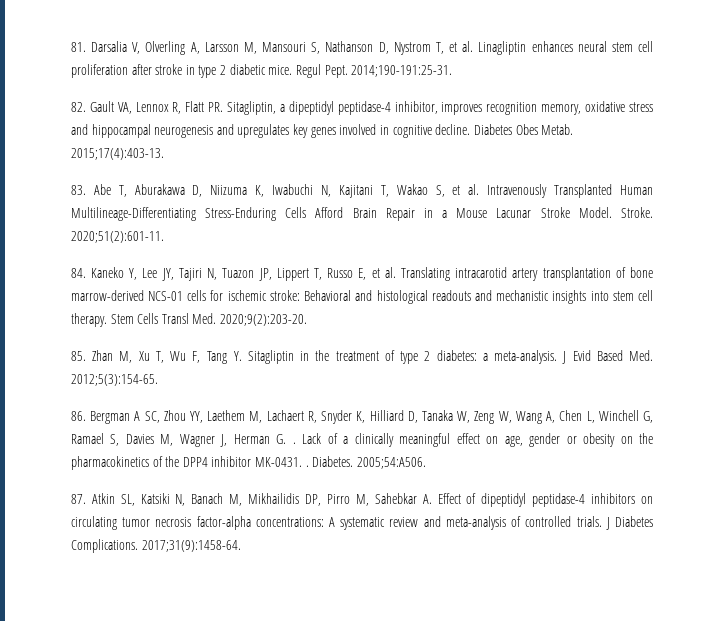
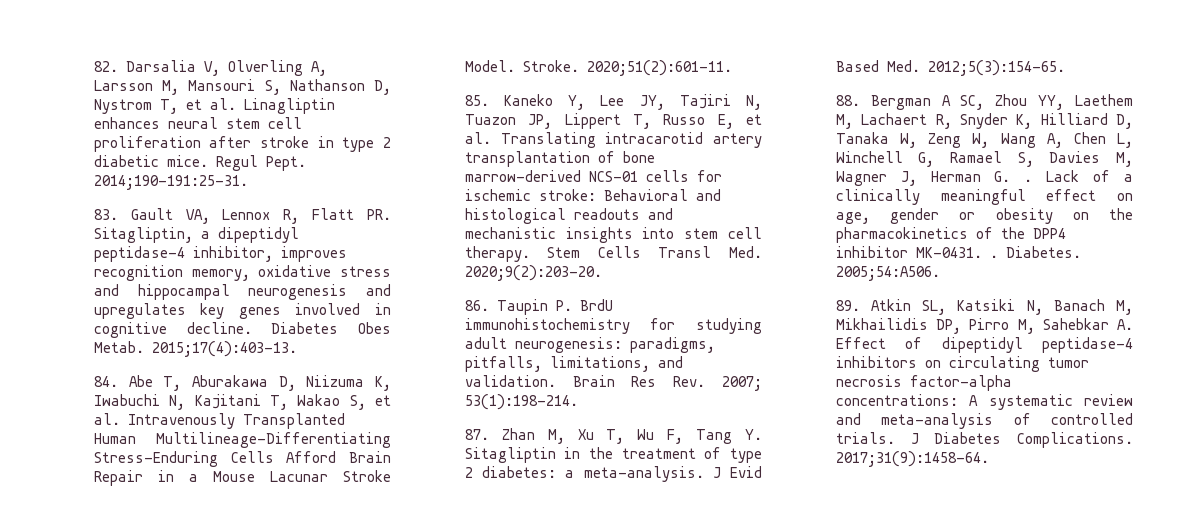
- 81. Darsalia V, Olverling A, Larsson M, Mansouri S, Nathanson D, Nystrom T, et al. Linagliptin enhances neural stem cell proliferation after stroke in type 2 diabetic mice.
+ 82. Darsalia V, Olverling A, Larsson M, Mansouri S, Nathanson D, Nystrom T, et al. Linagliptin enhances neural stem cell proliferation after stroke in type 2 diabetic mice.
- 82. Gault VA, Lennox R, Flatt PR. Sitagliptin, a dipeptidyl peptidase-4 inhibitor, improves recognition memory, oxidative stress and hippocampal neurogenesis and upregulates key genes involved in cognitive decline.
+ 83. Gault VA, Lennox R, Flatt PR. Sitagliptin, a dipeptidyl peptidase-4 inhibitor, improves recognition memory, oxidative stress and hippocampal neurogenesis and upregulates key genes involved in cognitive decline.
- 83. Abe T, Aburakawa D, Niizuma K, Iwabuchi N, Kajitani T, Wakao S, et al. Intravenously Transplanted Human Multilineage-Differentiating Stress-Enduring Cells Afford Brain Repair in a Mouse Lacunar Stroke Model.
+ 84. Abe T, Aburakawa D, Niizuma K, Iwabuchi N, Kajitani T, Wakao S, et al. Intravenously Transplanted Human Multilineage-Differentiating Stress-Enduring Cells Afford Brain Repair in a Mouse Lacunar Stroke Model.
- 84. Kaneko Y, Lee JY, Tajiri N, Tuazon JP, Lippert T, Russo E, et al. Translating intracarotid artery transplantation of bone marrow-derived NCS-01 cells for ischemic stroke: Behavioral and histological readouts and mechanistic insights into stem cell therapy.
+ 85. Kaneko Y, Lee JY, Tajiri N, Tuazon JP, Lippert T, Russo E, et al. Translating intracarotid artery transplantation of bone marrow-derived NCS-01 cells for ischemic stroke: Behavioral and histological readouts and mechanistic insights into stem cell therapy.
- 85. Zhan M, Xu T, Wu F, Tang Y. Sitagliptin in the treatment of type 2 diabetes: a meta-analysis.
+ 86. Taupin P. BrdU immunohistochemistry for studying adult neurogenesis: paradigms, pitfalls, limitations, and validation. Brain Res Rev. 2007; 53(1):198-214.
+ 87. Zhan M, Xu T, Wu F, Tang Y. Sitagliptin in the treatment of type 2 diabetes: a meta-analysis.
- 86. Bergman A SC, Zhou YY, Laethem M, Lachaert R, Snyder K, Hilliard D, Tanaka W, Zeng W, Wang A, Chen L, Winchell G, Ramael S, Davies M, Wagner J, Herman G. .
+ 88. Bergman A SC, Zhou YY, Laethem M, Lachaert R, Snyder K, Hilliard D, Tanaka W, Zeng W, Wang A, Chen L, Winchell G, Ramael S, Davies M, Wagner J, Herman G. .
- 87. Atkin SL, Katsiki N, Banach M, Mikhailidis DP, Pirro M, Sahebkar A. Effect of dipeptidyl peptidase-4 inhibitors on circulating tumor necrosis factor-alpha concentrations: A systematic review and meta-analysis of controlled trials.
+ 89. Atkin SL, Katsiki N, Banach M, Mikhailidis DP, Pirro M, Sahebkar A. Effect of dipeptidyl peptidase-4 inhibitors on circulating tumor necrosis factor-alpha concentrations: A systematic review and meta-analysis of controlled trials.

